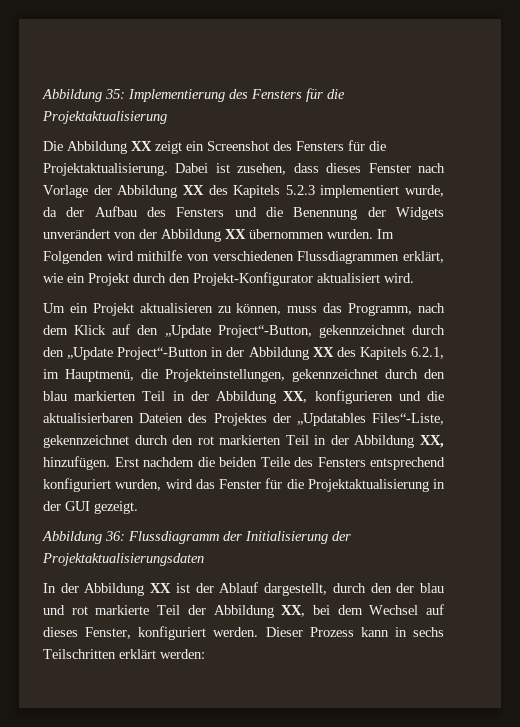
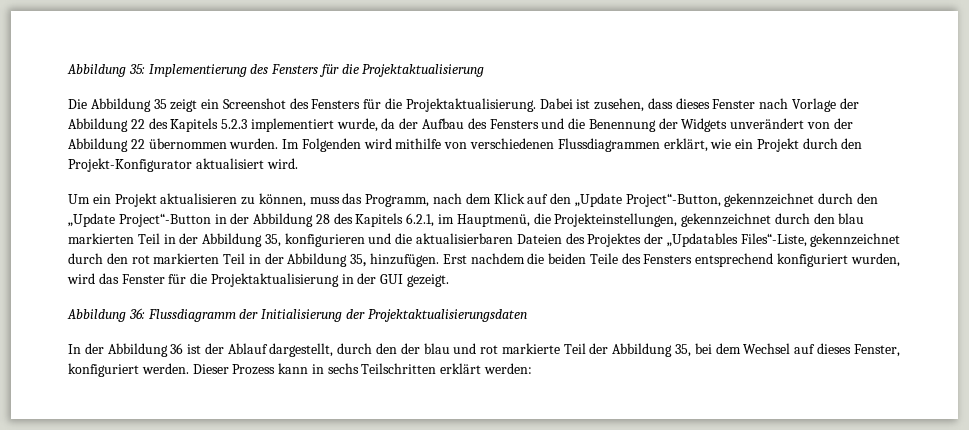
- Die Abbildung XX zeigt ein Screenshot des Fensters für die Projektaktualisierung.
+ Die Abbildung 35 zeigt ein Screenshot des Fensters für die Projektaktualisierung.
- Dabei ist zusehen, dass dieses Fenster nach Vorlage der Abbildung XX des Kapitels 5.2.3 implementiert wurde, da der Aufbau des Fensters und die Benennung der Widgets unverändert von der Abbildung XX übernommen wurden.
+ Dabei ist zusehen, dass dieses Fenster nach Vorlage der Abbildung 22 des Kapitels 5.2.3 implementiert wurde, da der Aufbau des Fensters und die Benennung der Widgets unverändert von der Abbildung 22 übernommen wurden.
- Um ein Projekt aktualisieren zu können, muss das Programm, nach dem Klick auf den „Update Project“-Button, gekennzeichnet durch den „Update Project“-Button in der Abbildung XX des Kapitels 6.2.1, im Hauptmenü, die Projekteinstellungen, gekennzeichnet durch den blau markierten Teil in der Abbildung XX, konfigurieren und die aktualisierbaren Dateien des Projektes der „Updatables Files“-Liste, gekennzeichnet durch den rot markierten Teil in der Abbildung XX, hinzufügen.
+ Um ein Projekt aktualisieren zu können, muss das Programm, nach dem Klick auf den „Update Project“-Button, gekennzeichnet durch den „Update Project“-Button in der Abbildung 28 des Kapitels 6.2.1, im Hauptmenü, die Projekteinstellungen, gekennzeichnet durch den blau markierten Teil in der Abbildung 35, konfigurieren und die aktualisierbaren Dateien des Projektes der „Updatables Files“-Liste, gekennzeichnet durch den rot markierten Teil in der Abbildung 35, hinzufügen.
- In der Abbildung XX ist der Ablauf dargestellt, durch den der blau und rot markierte Teil der Abbildung XX, bei dem Wechsel auf dieses Fenster, konfiguriert werden.
+ In der Abbildung 36 ist der Ablauf dargestellt, durch den der blau und rot markierte Teil der Abbildung 35, bei dem Wechsel auf dieses Fenster, konfiguriert werden.

